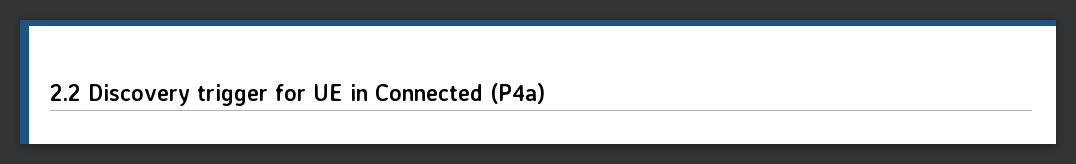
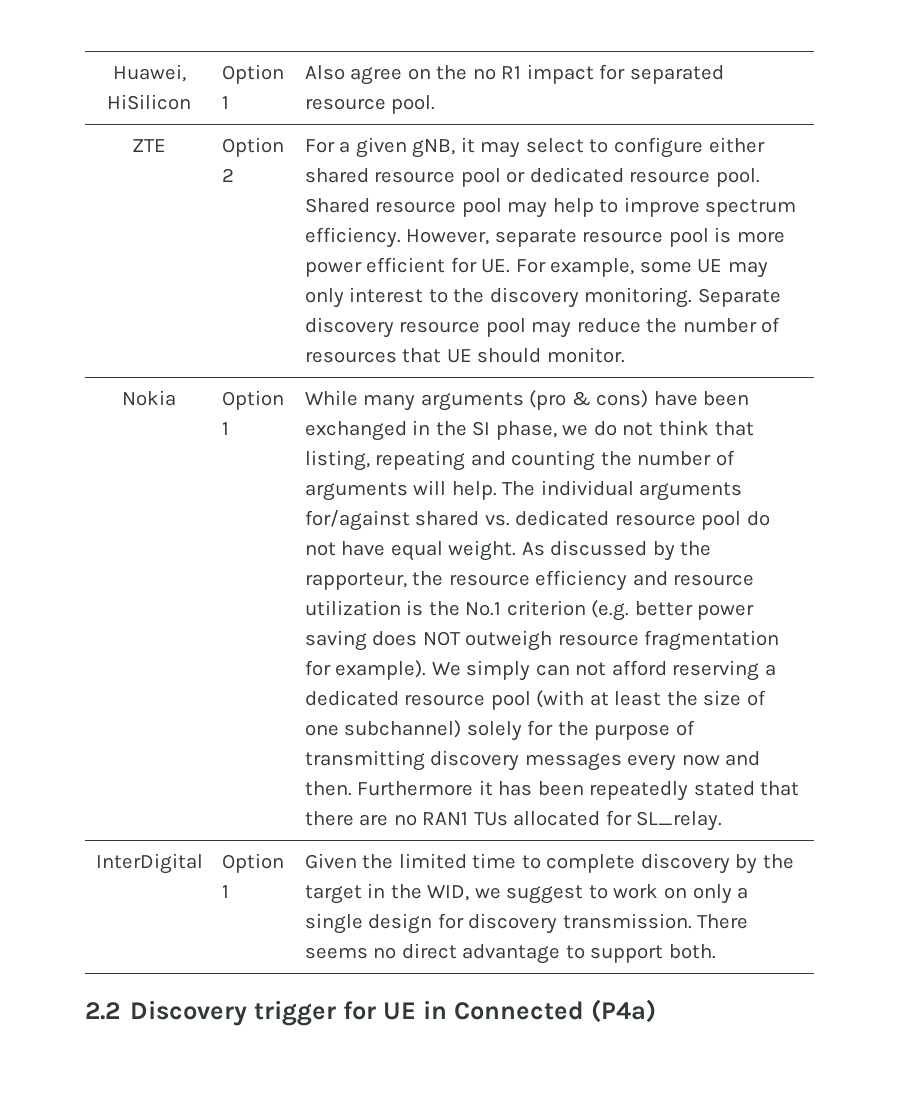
+ Huawei, HiSilicon | Option 1 | Also agree on the no R1 impact for separated resource pool.
+ ZTE | Option 2 | For a given gNB, it may select to configure either shared resource pool or dedicated resource pool. Shared resource pool may help to improve spectrum efficiency. However, separate resource pool is more power efficient for UE. For example, some UE may only interest to the discovery monitoring. Separate discovery resource pool may reduce the number of resources that UE should monitor.
+ Nokia | Option 1 | While many arguments (pro & cons) have been exchanged in the SI phase, we do not think that listing, repeating and counting the number of arguments will help. The individual arguments for/against shared vs. dedicated resource pool do not have equal weight. As discussed by the rapporteur, the resource efficiency and resource utilization is the No.1 criterion (e.g. better power saving does NOT outweigh resource fragmentation for example). We simply can not afford reserving a dedicated resource pool (with at least the size of one subchannel) solely for the purpose of transmitting discovery messages every now and then. Furthermore it has been repeatedly stated that there are no RAN1 TUs allocated for SL_relay.
+ InterDigital | Option 1 | Given the limited time to complete discovery by the target in the WID, we suggest to work on only a single design for discovery transmission. There seems no direct advantage to support both.

